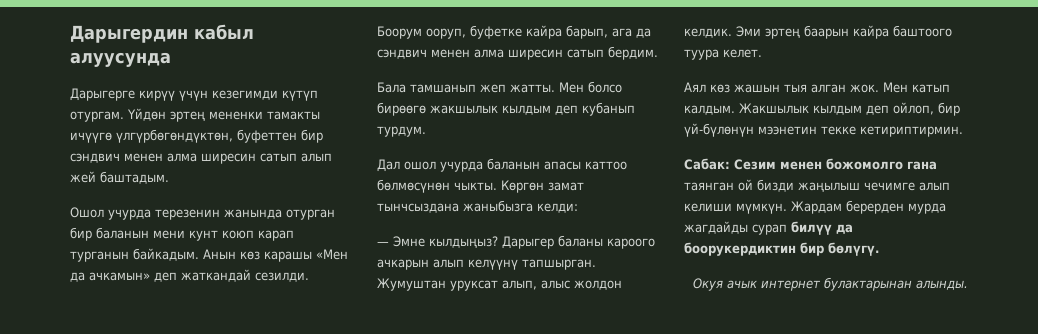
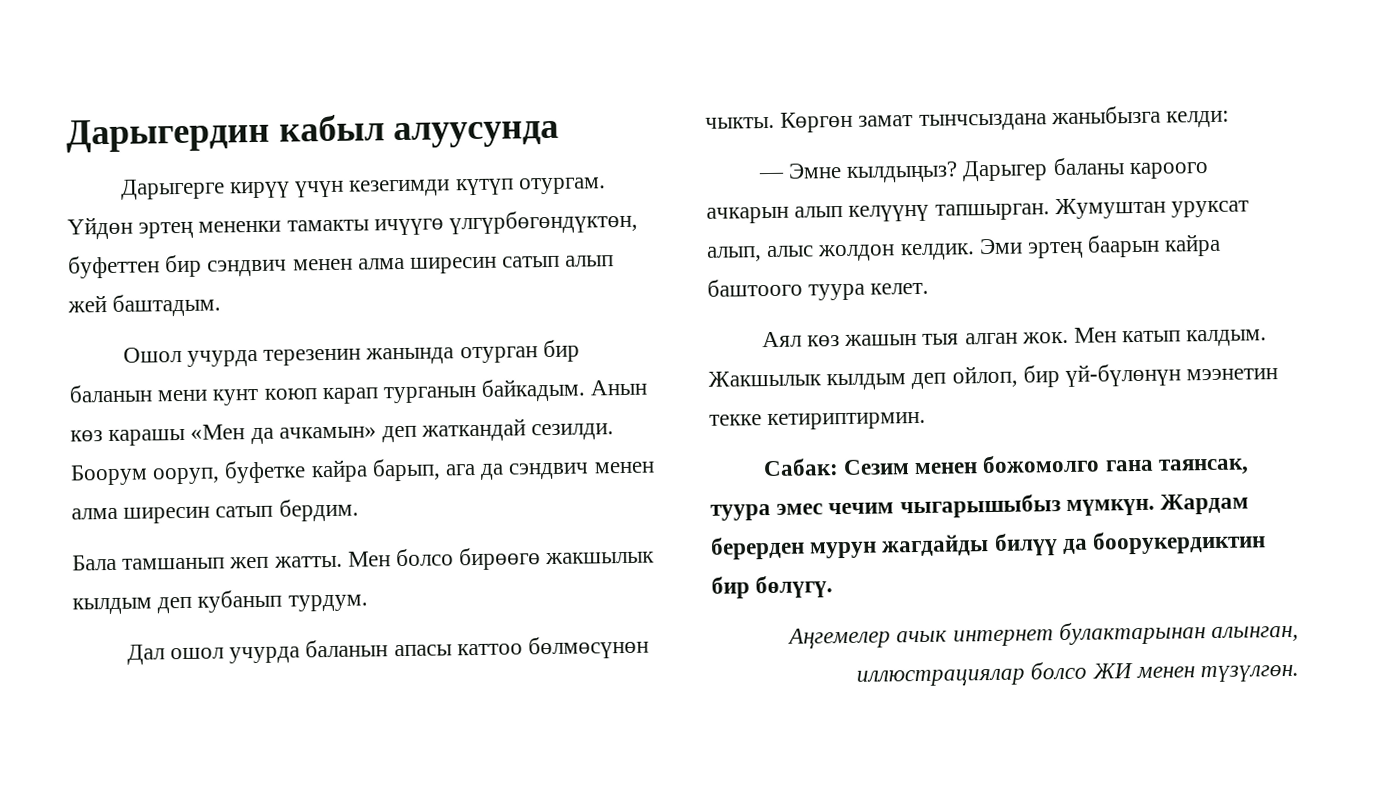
- Сабак: Сезим менен божомолго гана таянган ой бизди жаңылыш чечимге алып келиши мүмкүн. Жардам берерден мурда жагдайды сурап билүү да боорукердиктин бир бөлүгү.
+ Сабак: Сезим менен божомолго гана таянсак, туура эмес чечим чыгарышыбыз мүмкүн. Жардам берерден мурун жагдайды билүү да боорукердиктин бир бөлүгү.
- Окуя ачык интернет булактарынан алынды.
+ Аңгемелер ачык интернет булактарынан алынган, иллюстрациялар болсо ЖИ менен түзүлгөн.

